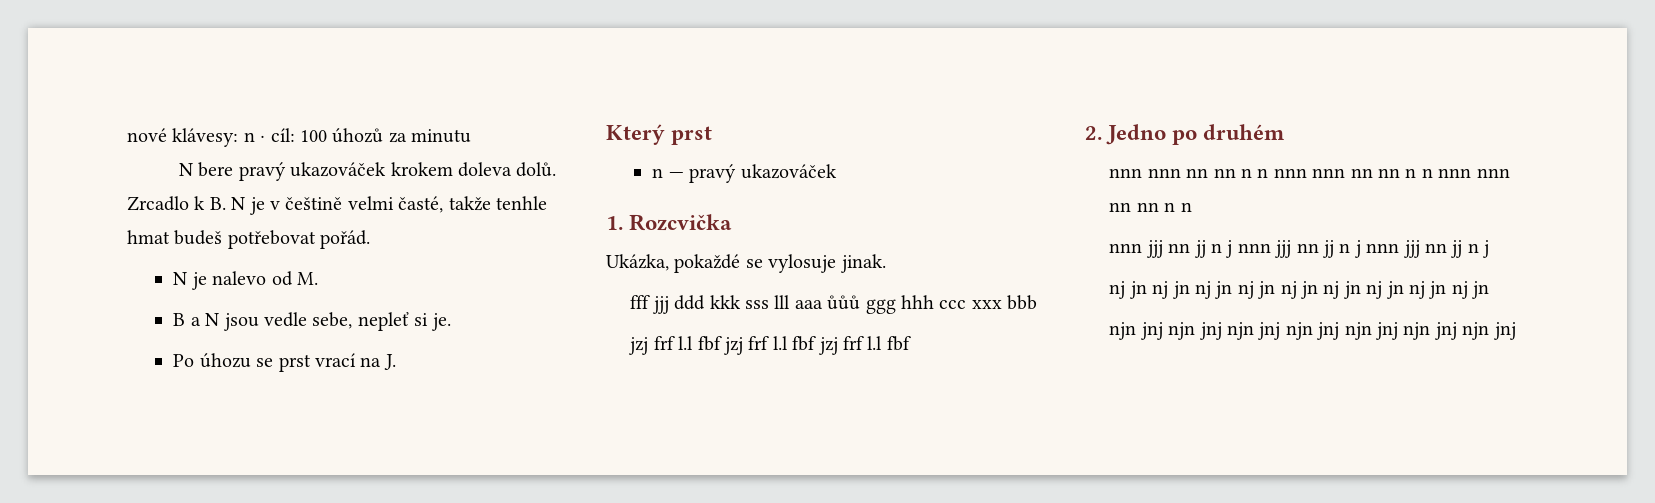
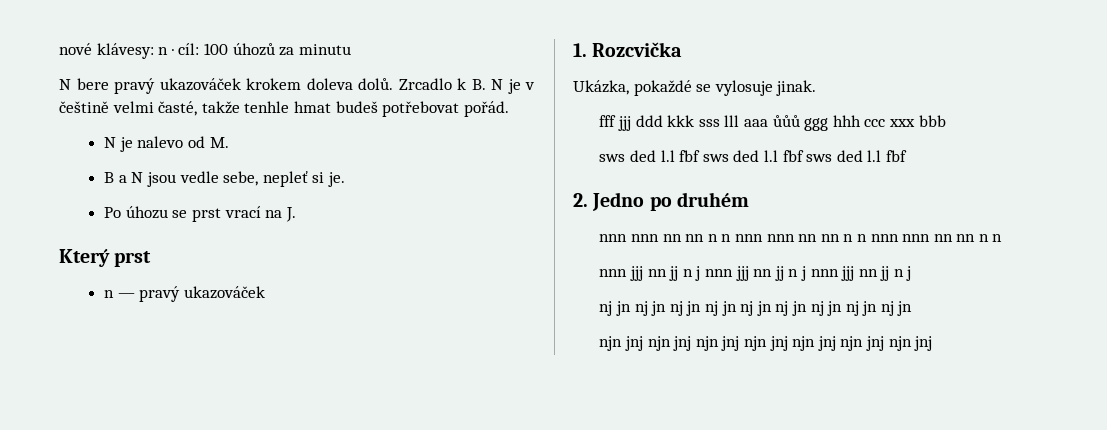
- jzj frf l.l fbf jzj frf l.l fbf jzj frf l.l fbf
+ sws ded l.l fbf sws ded l.l fbf sws ded l.l fbf

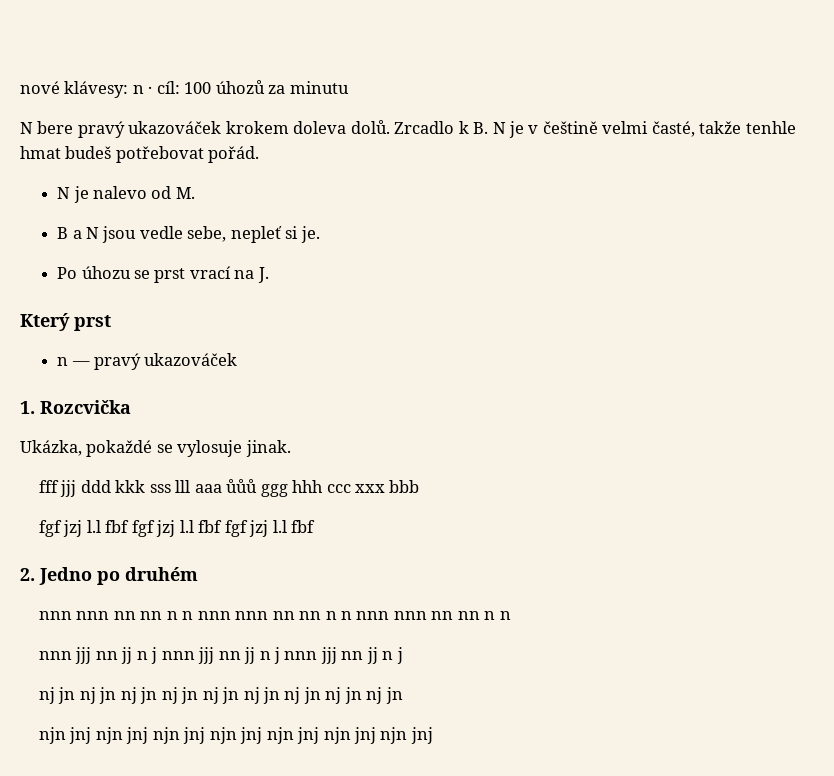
- sws ded l.l fbf sws ded l.l fbf sws ded l.l fbf
+ fgf jzj l.l fbf fgf jzj l.l fbf fgf jzj l.l fbf

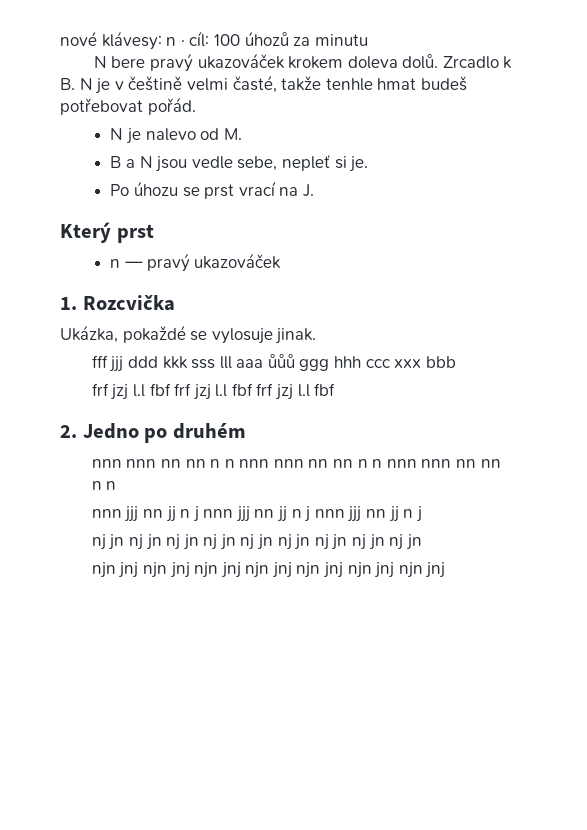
- fgf jzj l.l fbf fgf jzj l.l fbf fgf jzj l.l fbf
+ frf jzj l.l fbf frf jzj l.l fbf frf jzj l.l fbf

